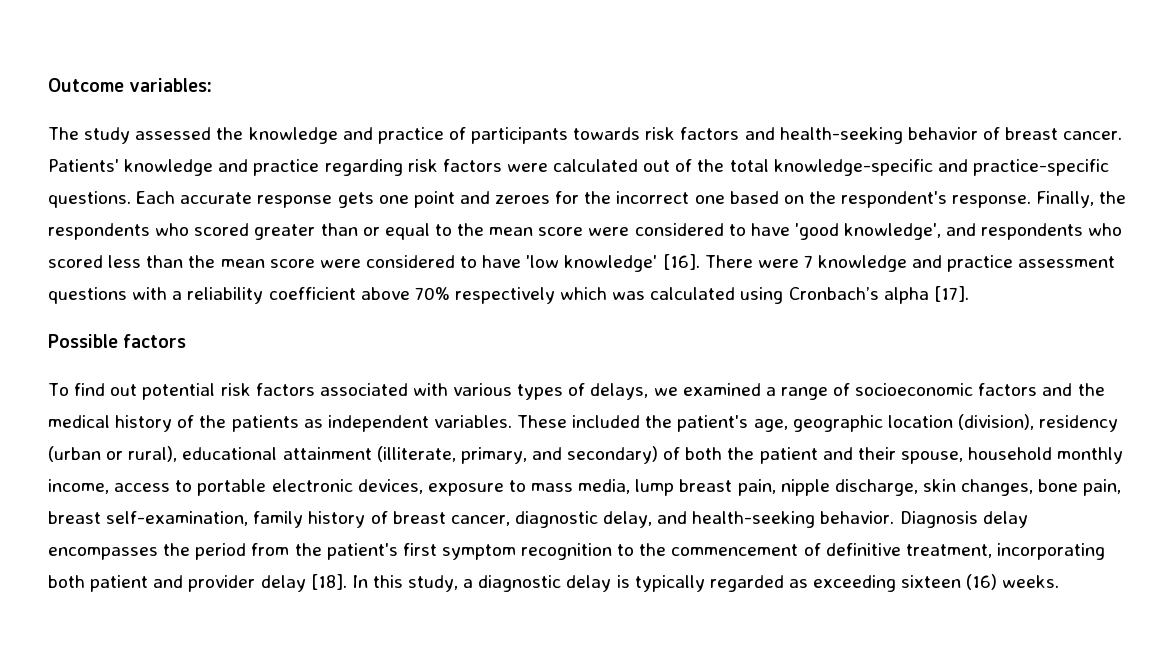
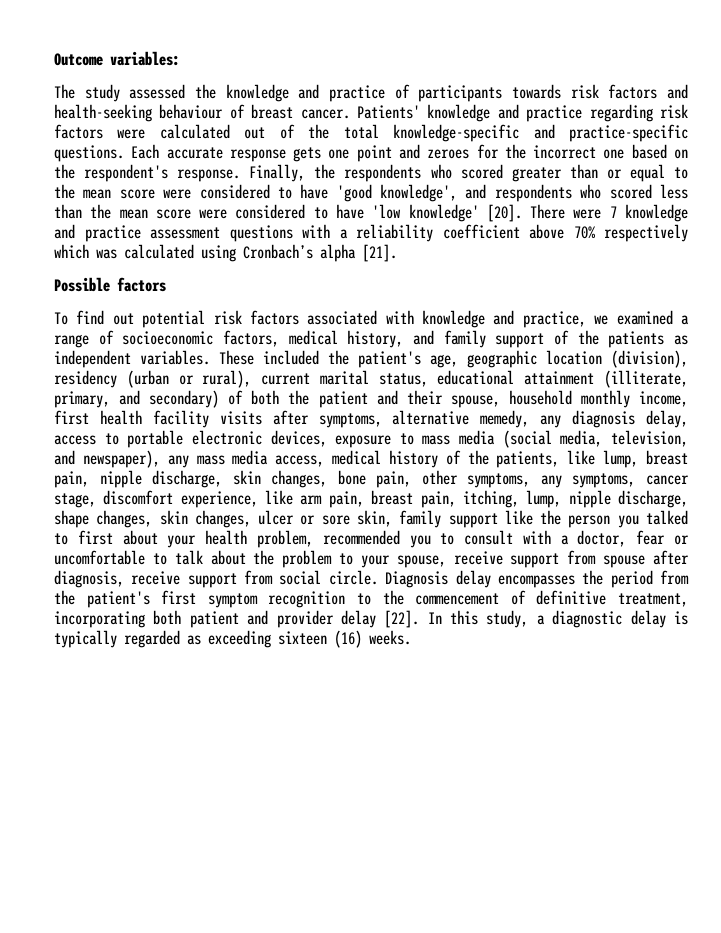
- The study assessed the knowledge and practice of participants towards risk factors and health-seeking behavior of breast cancer.
+ The study assessed the knowledge and practice of participants towards risk factors and health-seeking behaviour of breast cancer.
- Finally, the respondents who scored greater than or equal to the mean score were considered to have 'good knowledge', and respondents who scored less than the mean score were considered to have 'low knowledge' [16].
+ Finally, the respondents who scored greater than or equal to the mean score were considered to have 'good knowledge', and respondents who scored less than the mean score were considered to have 'low knowledge' [20].
- There were 7 knowledge and practice assessment questions with a reliability coefficient above 70% respectively which was calculated using Cronbach’s alpha [17].
+ There were 7 knowledge and practice assessment questions with a reliability coefficient above 70% respectively which was calculated using Cronbach’s alpha [21].
- To find out potential risk factors associated with various types of delays, we examined a range of socioeconomic factors and the medical history of the patients as independent variables.
+ To find out potential risk factors associated with knowledge and practice, we examined a range of socioeconomic factors, medical history, and family support of the patients as independent variables.
- These included the patient's age, geographic location (division), residency (urban or rural), educational attainment (illiterate, primary, and secondary) of both the patient and their spouse, household monthly income, access to portable electronic devices, exposure to mass media, lump breast pain, nipple discharge, skin changes, bone pain, breast self-examination, family history of breast cancer, diagnostic delay, and health-seeking behavior.
+ These included the patient's age, geographic location (division), residency (urban or rural), current marital status, educational attainment (illiterate, primary, and secondary) of both the patient and their spouse, household monthly income, first health facility visits after symptoms, alternative memedy, any diagnosis delay, access to portable electronic devices, exposure to mass media (social media, television, and newspaper), any mass media access, medical history of the patients, like lump, breast pain, nipple discharge, skin changes, bone pain, other symptoms, any symptoms, cancer stage, discomfort experience, like arm pain, breast pain, itching, lump, nipple discharge, shape changes, skin changes, ulcer or sore skin, family support like the person you talked to first about your health problem, recommended you to consult with a doctor, fear or uncomfortable to talk about the problem to your spouse, receive support from spouse after diagnosis, receive support from social circle.
- Diagnosis delay encompasses the period from the patient's first symptom recognition to the commencement of definitive treatment, incorporating both patient and provider delay [18].
+ Diagnosis delay encompasses the period from the patient's first symptom recognition to the commencement of definitive treatment, incorporating both patient and provider delay [22].

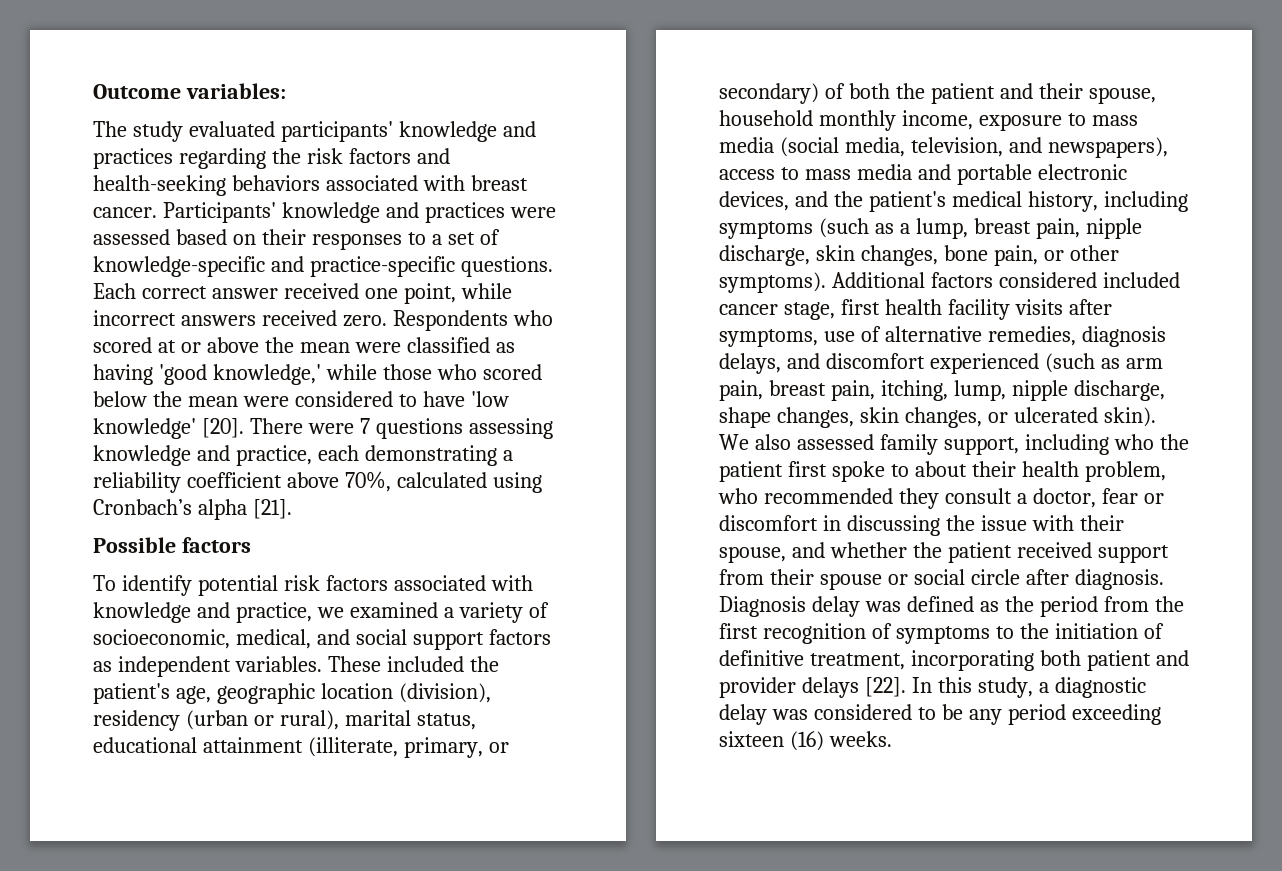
- The study assessed the knowledge and practice of participants towards risk factors and health-seeking behaviour of breast cancer.
+ The study evaluated participants' knowledge and practices regarding the risk factors and health-seeking behaviors associated with breast cancer.
- Patients' knowledge and practice regarding risk factors were calculated out of the total knowledge-specific and practice-specific questions.
+ Participants' knowledge and practices were assessed based on their responses to a set of knowledge-specific and practice-specific questions.
- Each accurate response gets one point and zeroes for the incorrect one based on the respondent's response. Finally, the respondents who scored greater than or equal to the mean score were considered to have 'good knowledge', and respondents who scored less than the mean score were considered to have 'low knowledge' [20].
+ Each correct answer received one point, while incorrect answers received zero. Respondents who scored at or above the mean were classified as having 'good knowledge,' while those who scored below the mean were considered to have 'low knowledge' [20].
- There were 7 knowledge and practice assessment questions with a reliability coefficient above 70% respectively which was calculated using Cronbach’s alpha [21].
+ There were 7 questions assessing knowledge and practice, each demonstrating a reliability coefficient above 70%, calculated using Cronbach’s alpha [21].
- To find out potential risk factors associated with knowledge and practice, we examined a range of socioeconomic factors, medical history, and family support of the patients as independent variables.
+ To identify potential risk factors associated with knowledge and practice, we examined a variety of socioeconomic, medical, and social support factors as independent variables.
- These included the patient's age, geographic location (division), residency (urban or rural), current marital status, educational attainment (illiterate, primary, and secondary) of both the patient and their spouse, household monthly income, first health facility visits after symptoms, alternative memedy, any diagnosis delay, access to portable electronic devices, exposure to mass media (social media, television, and newspaper), any mass media access, medical history of the patients, like lump, breast pain, nipple discharge, skin changes, bone pain, other symptoms, any symptoms, cancer stage, discomfort experience, like arm pain, breast pain, itching, lump, nipple discharge, shape changes, skin changes, ulcer or sore skin, family support like the person you talked to first about your health problem, recommended you to consult with a doctor, fear or uncomfortable to talk about the problem to your spouse, receive support from spouse after diagnosis, receive support from social circle. Diagnosis delay encompasses the period from the patient's first symptom recognition to the commencement of definitive treatment, incorporating both patient and provider delay [22].
+ These included the patient's age, geographic location (division), residency (urban or rural), marital status, educational attainment (illiterate, primary, or secondary) of both the patient and their spouse, household monthly income, exposure to mass media (social media, television, and newspapers), access to mass media and portable electronic devices, and the patient's medical history, including symptoms (such as a lump, breast pain, nipple discharge, skin changes, bone pain, or other symptoms). Additional factors considered included cancer stage, first health facility visits after symptoms, use of alternative remedies, diagnosis delays, and discomfort experienced (such as arm pain, breast pain, itching, lump, nipple discharge, shape changes, skin changes, or ulcerated skin). We also assessed family support, including who the patient first spoke to about their health problem, who recommended they consult a doctor, fear or discomfort in discussing the issue with their spouse, and whether the patient received support from their spouse or social circle after diagnosis. Diagnosis delay was defined as the period from the first recognition of symptoms to the initiation of definitive treatment, incorporating both patient and provider delays [22].
- In this study, a diagnostic delay is typically regarded as exceeding sixteen (16) weeks.
+ In this study, a diagnostic delay was considered to be any period exceeding sixteen (16) weeks.

